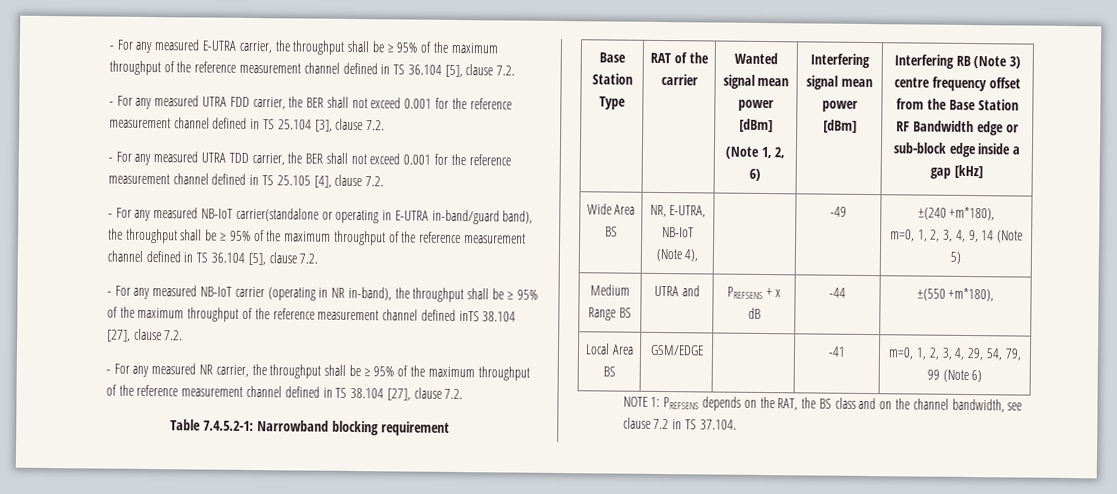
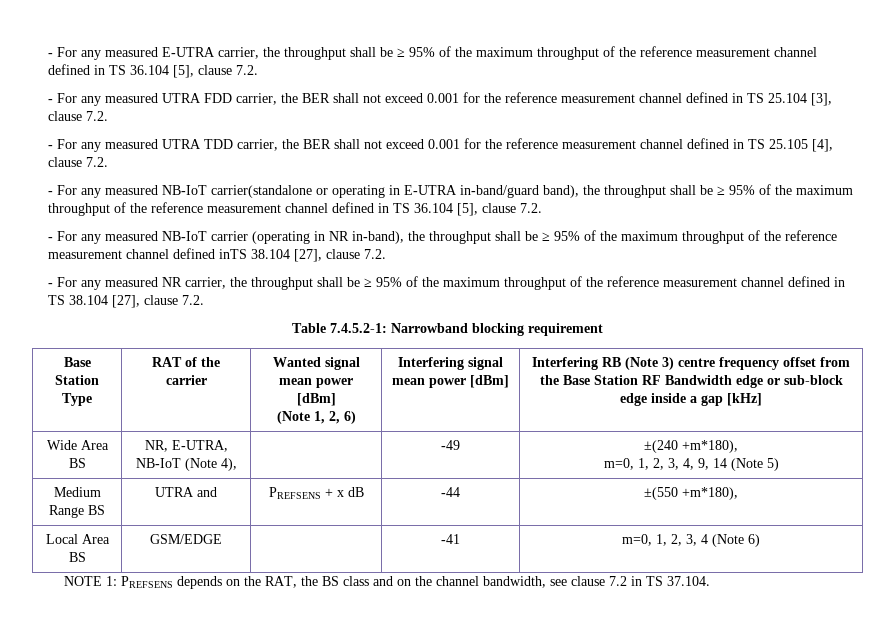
- Local Area BS | GSM/EDGE | | -41 | m=0, 1, 2, 3, 4, 29, 54, 79, 99 (Note 6)
+ Local Area BS | GSM/EDGE | | -41 | m=0, 1, 2, 3, 4 (Note 6)

